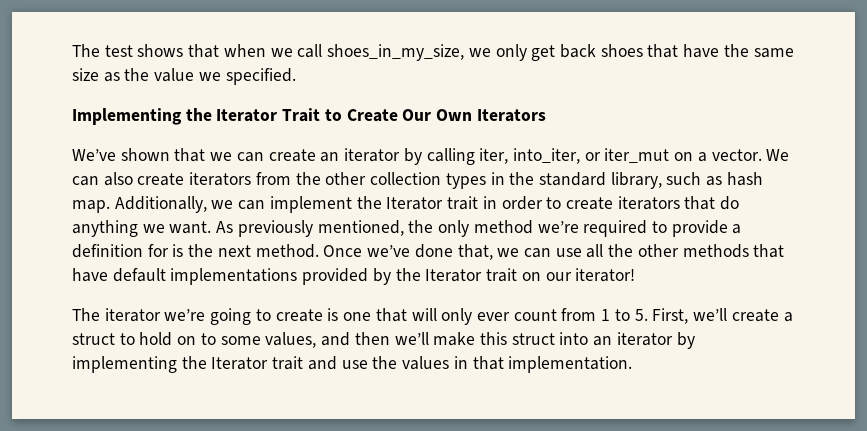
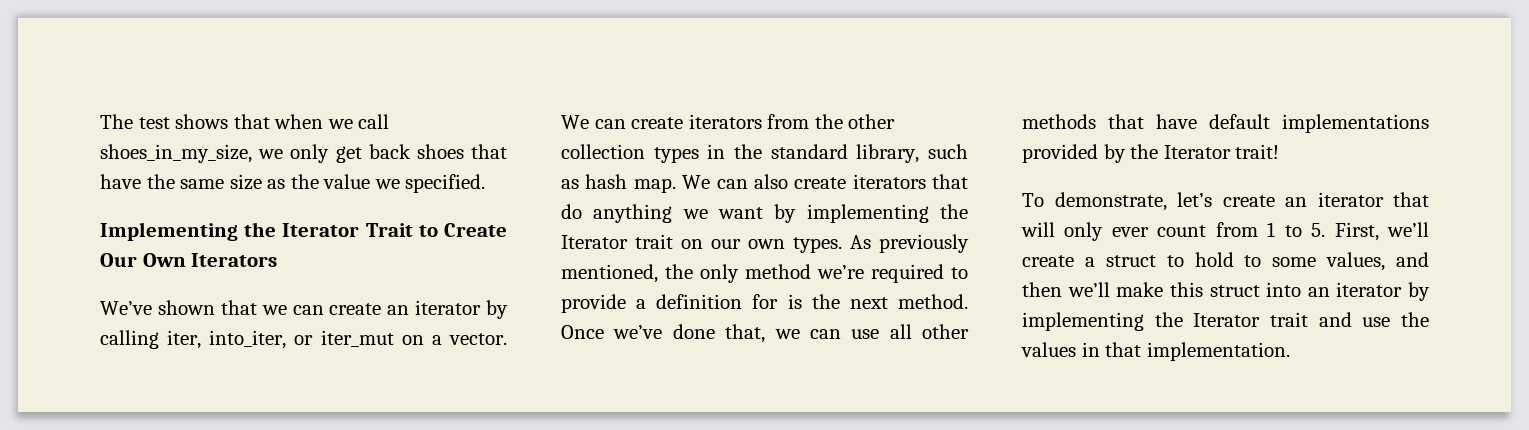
- We can also create iterators from the other collection types in the standard library, such as hash map.
+ We can create iterators from the other collection types in the standard library, such as hash map.
- Additionally, we can implement the Iterator trait in order to create iterators that do anything we want.
+ We can also create iterators that do anything we want by implementing the Iterator trait on our own types.
- Once we’ve done that, we can use all the other methods that have default implementations provided by the Iterator trait on our iterator!
- The iterator we’re going to create is one that will only ever count from 1 to 5. First, we’ll create a struct to hold on to some values, and then we’ll make this struct into an iterator by implementing the Iterator trait and use the values in that implementation.
+ Once we’ve done that, we can use all other methods that have default implementations provided by the Iterator trait!
+ To demonstrate, let’s create an iterator that will only ever count from 1 to 5. First, we’ll create a struct to hold to some values, and then we’ll make this struct into an iterator by implementing the Iterator trait and use the values in that implementation.

